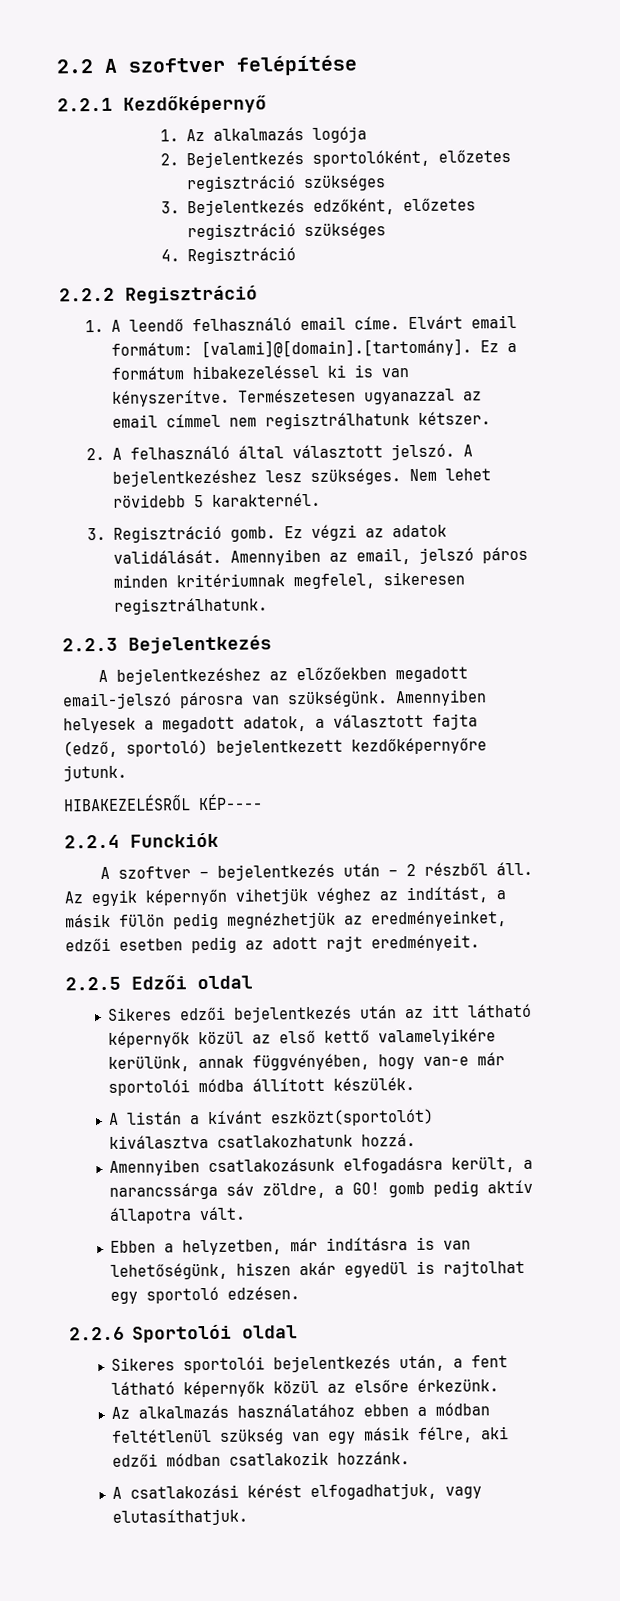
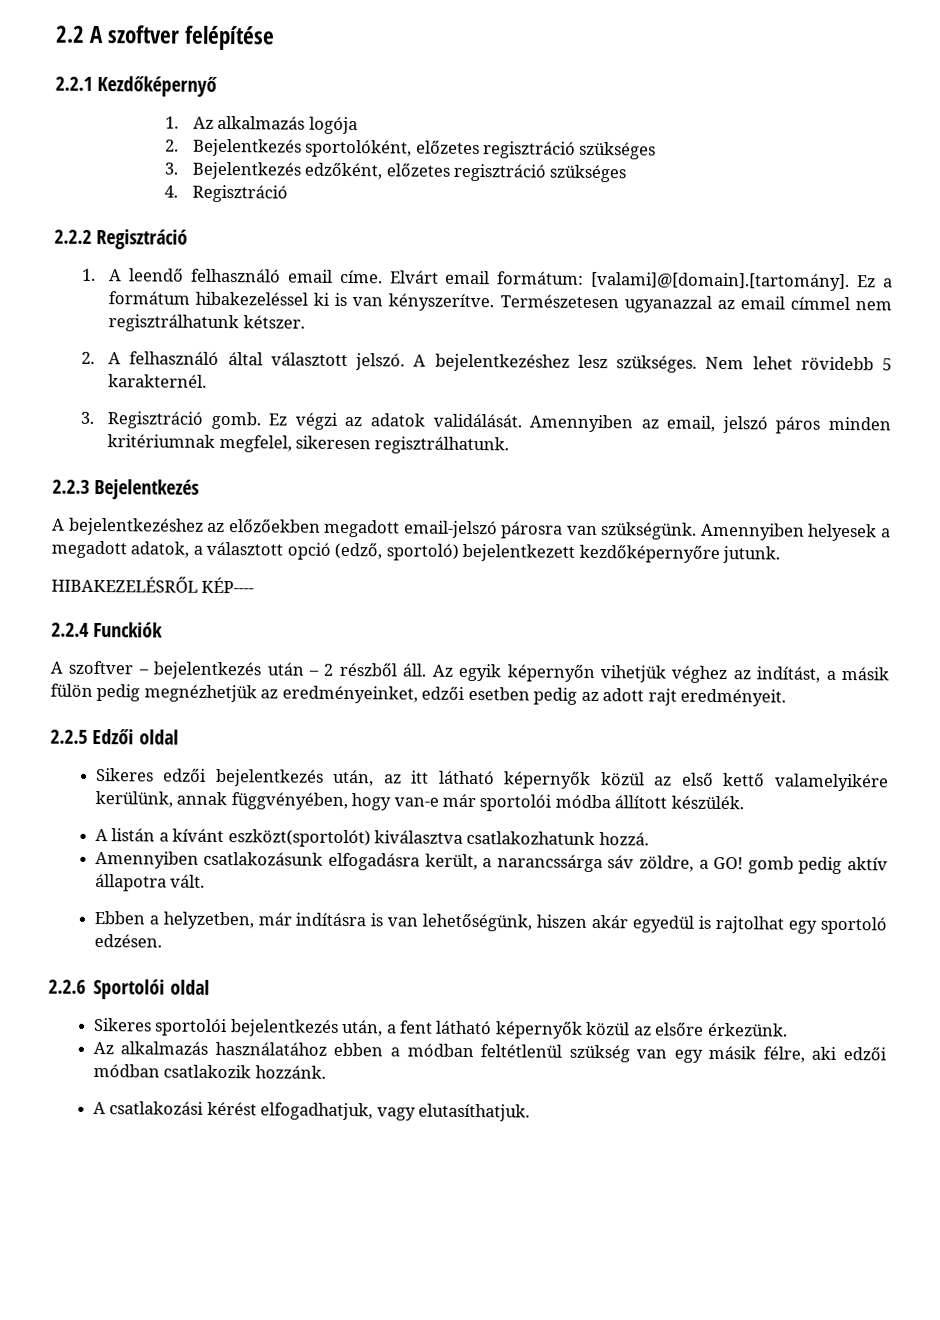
- Amennyiben helyesek a megadott adatok, a választott fajta (edző, sportoló) bejelentkezett kezdőképernyőre jutunk.
+ Amennyiben helyesek a megadott adatok, a választott opció (edző, sportoló) bejelentkezett kezdőképernyőre jutunk.
- Sikeres edzői bejelentkezés után az itt látható képernyők közül az első kettő valamelyikére kerülünk, annak függvényében, hogy van-e már sportolói módba állított készülék.
+ Sikeres edzői bejelentkezés után, az itt látható képernyők közül az első kettő valamelyikére kerülünk, annak függvényében, hogy van-e már sportolói módba állított készülék.

